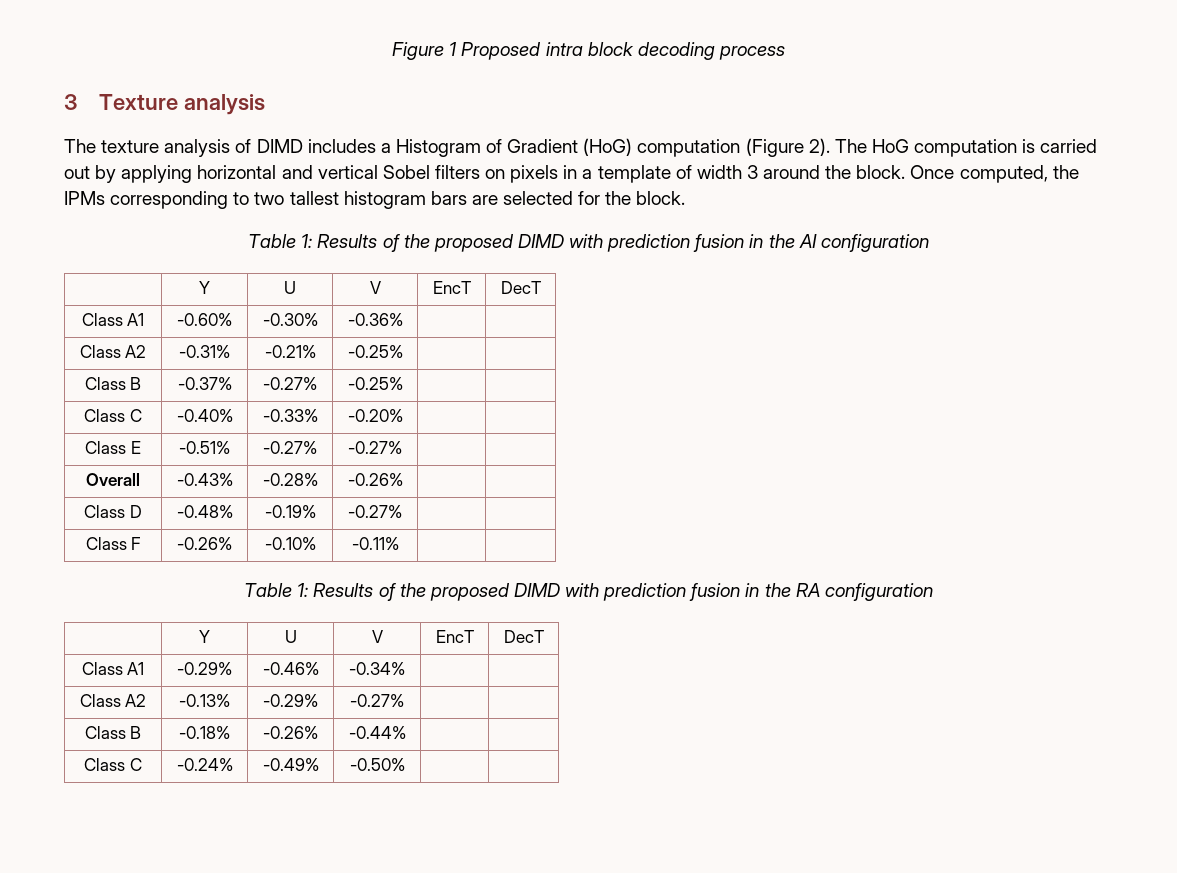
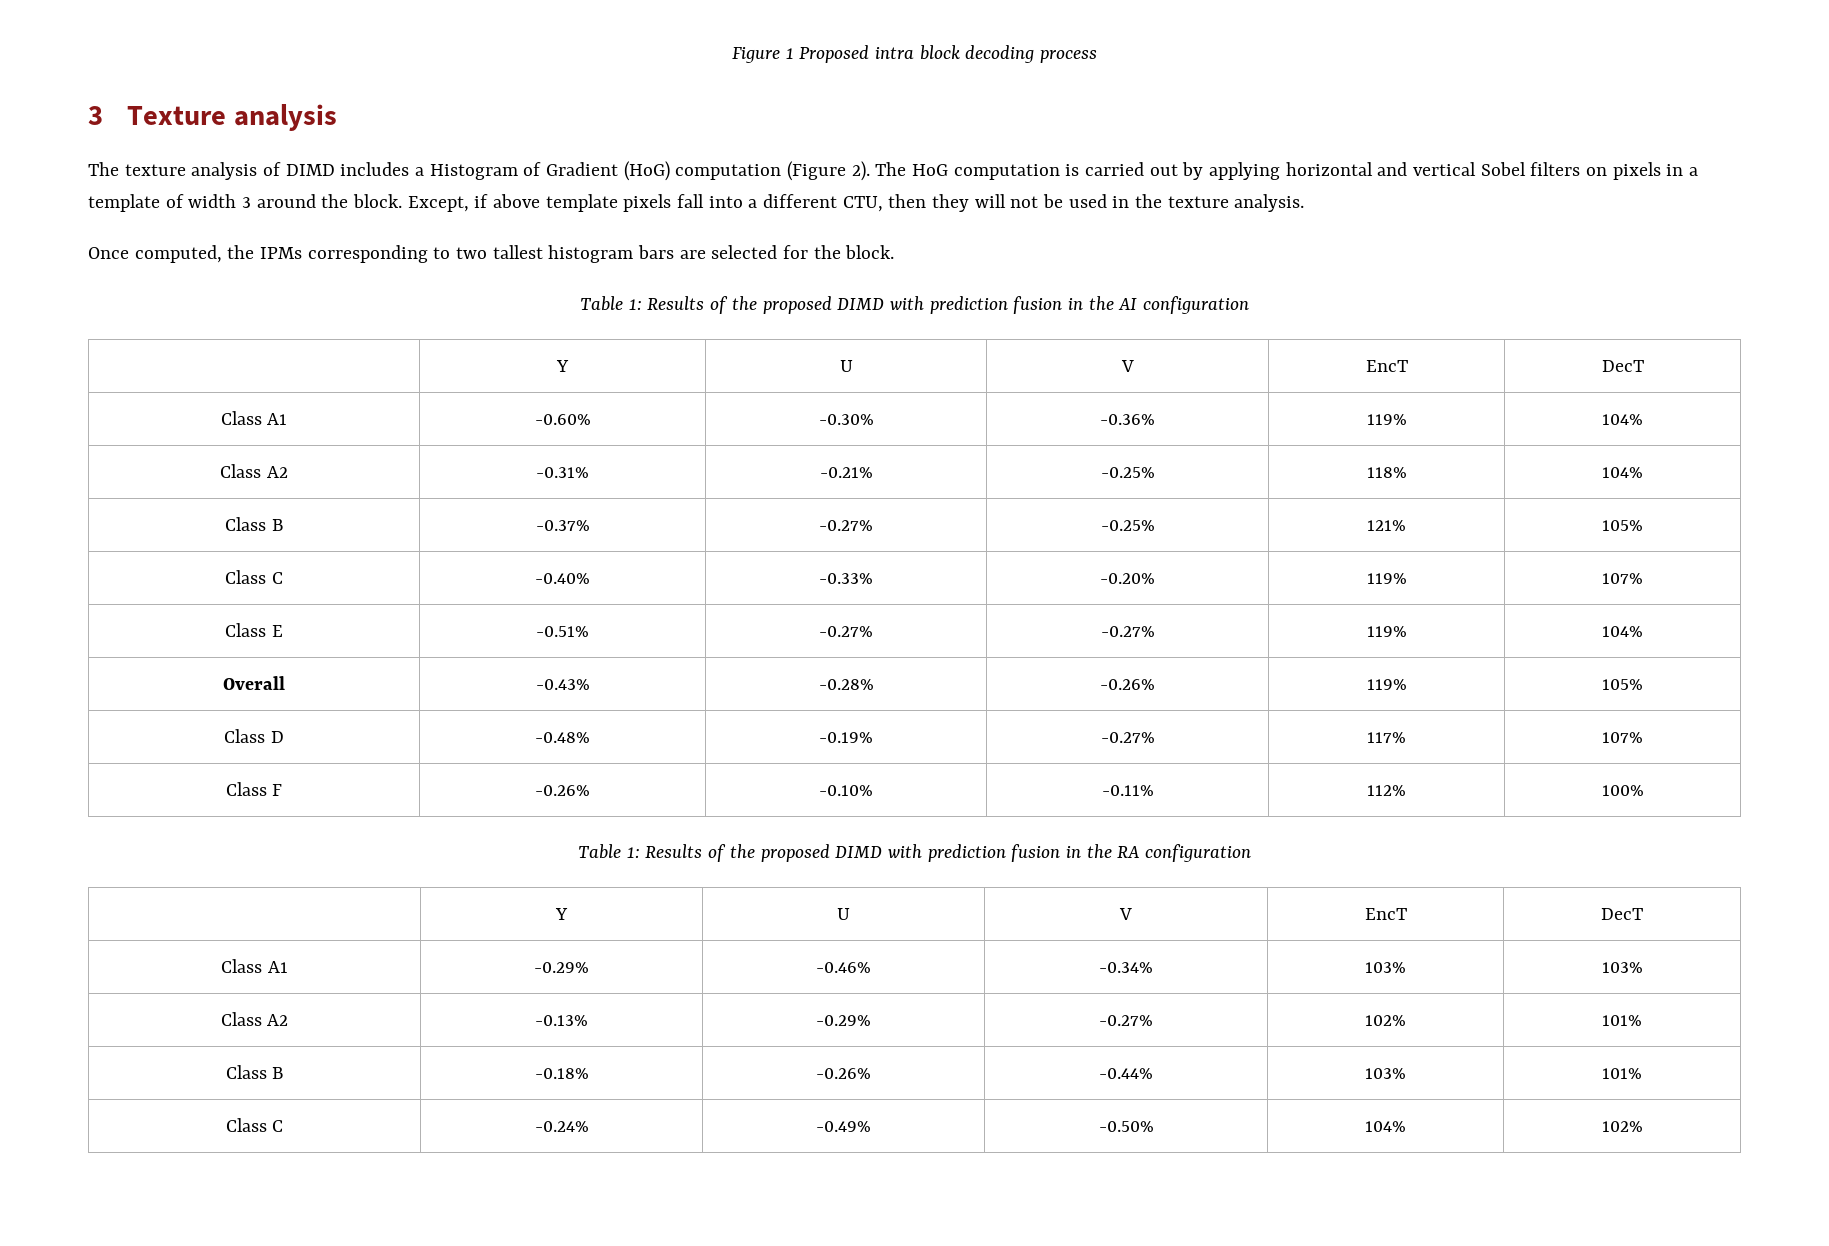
- The HoG computation is carried out by applying horizontal and vertical Sobel filters on pixels in a template of width 3 around the block. Once computed, the IPMs corresponding to two tallest histogram bars are selected for the block.
+ The HoG computation is carried out by applying horizontal and vertical Sobel filters on pixels in a template of width 3 around the block. Except, if above template pixels fall into a different CTU, then they will not be used in the texture analysis.
+ Once computed, the IPMs corresponding to two tallest histogram bars are selected for the block.
- Class A1 | -0.60% | -0.30% | -0.36% | |
+ Class A1 | -0.60% | -0.30% | -0.36% | 119% | 104%
- Class A2 | -0.31% | -0.21% | -0.25% | |
+ Class A2 | -0.31% | -0.21% | -0.25% | 118% | 104%
- Class B | -0.37% | -0.27% | -0.25% | |
+ Class B | -0.37% | -0.27% | -0.25% | 121% | 105%
- Class C | -0.40% | -0.33% | -0.20% | |
+ Class C | -0.40% | -0.33% | -0.20% | 119% | 107%
- Class E | -0.51% | -0.27% | -0.27% | |
+ Class E | -0.51% | -0.27% | -0.27% | 119% | 104%
- Overall | -0.43% | -0.28% | -0.26% | |
+ Overall | -0.43% | -0.28% | -0.26% | 119% | 105%
- Class D | -0.48% | -0.19% | -0.27% | |
+ Class D | -0.48% | -0.19% | -0.27% | 117% | 107%
- Class F | -0.26% | -0.10% | -0.11% | |
+ Class F | -0.26% | -0.10% | -0.11% | 112% | 100%
- Class A1 | -0.29% | -0.46% | -0.34% | |
+ Class A1 | -0.29% | -0.46% | -0.34% | 103% | 103%
- Class A2 | -0.13% | -0.29% | -0.27% | |
+ Class A2 | -0.13% | -0.29% | -0.27% | 102% | 101%
- Class B | -0.18% | -0.26% | -0.44% | |
+ Class B | -0.18% | -0.26% | -0.44% | 103% | 101%
- Class C | -0.24% | -0.49% | -0.50% | |
+ Class C | -0.24% | -0.49% | -0.50% | 104% | 102%

